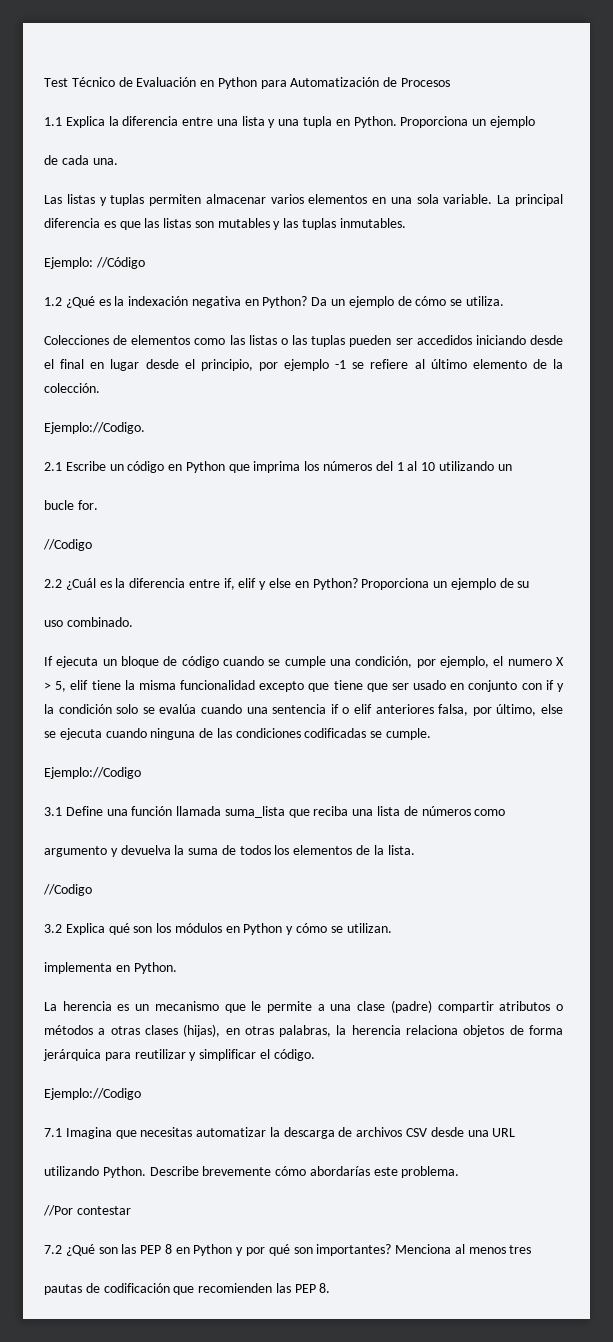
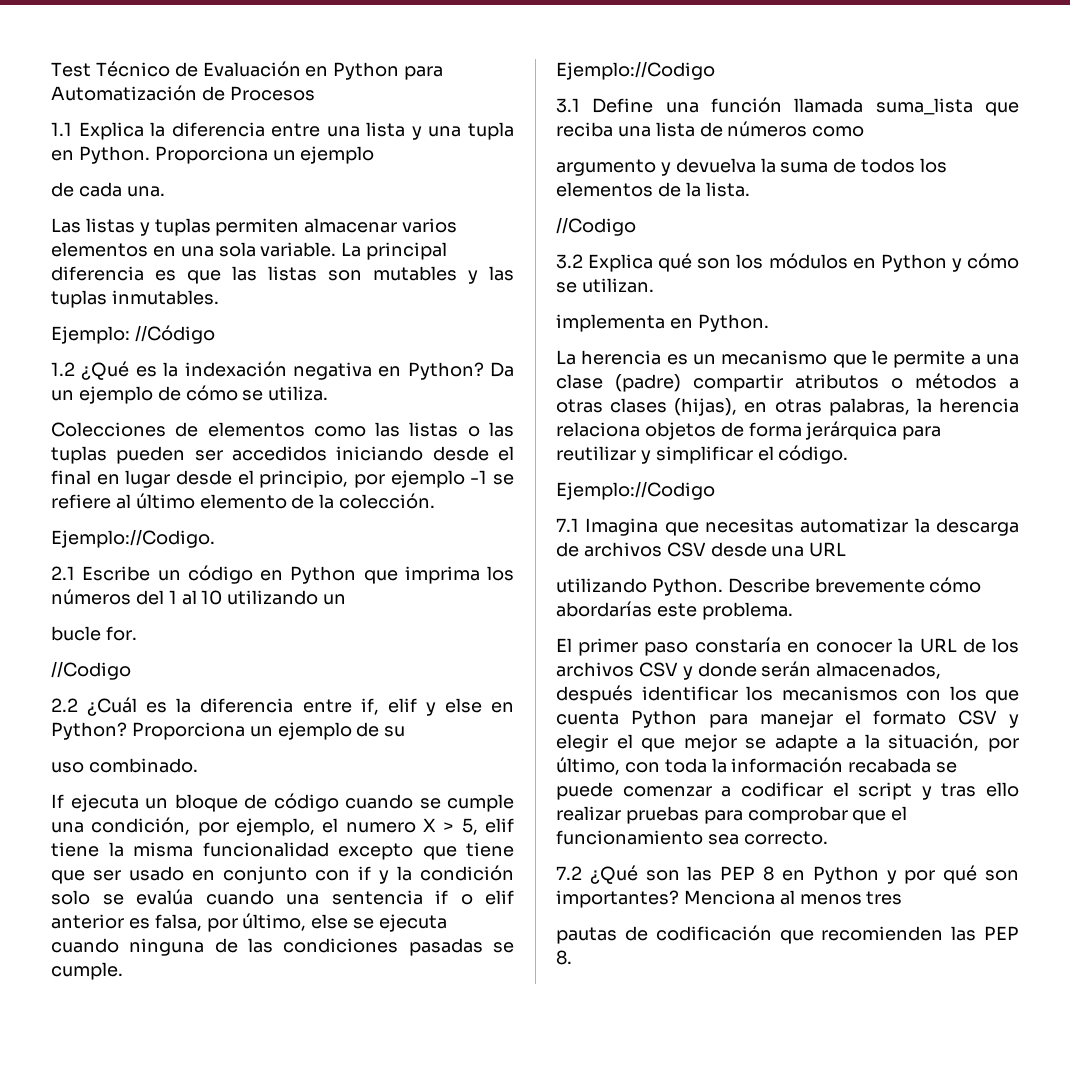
- If ejecuta un bloque de código cuando se cumple una condición, por ejemplo, el numero X > 5, elif tiene la misma funcionalidad excepto que tiene que ser usado en conjunto con if y la condición solo se evalúa cuando una sentencia if o elif anteriores falsa, por último, else se ejecuta cuando ninguna de las condiciones codificadas se cumple.
+ If ejecuta un bloque de código cuando se cumple una condición, por ejemplo, el numero X > 5, elif tiene la misma funcionalidad excepto que tiene que ser usado en conjunto con if y la condición solo se evalúa cuando una sentencia if o elif anterior es falsa, por último, else se ejecuta cuando ninguna de las condiciones pasadas se cumple.
- //Por contestar
+ El primer paso constaría en conocer la URL de los archivos CSV y donde serán almacenados, después identificar los mecanismos con los que cuenta Python para manejar el formato CSV y elegir el que mejor se adapte a la situación, por último, con toda la información recabada se puede comenzar a codificar el script y tras ello realizar pruebas para comprobar que el funcionamiento sea correcto.

